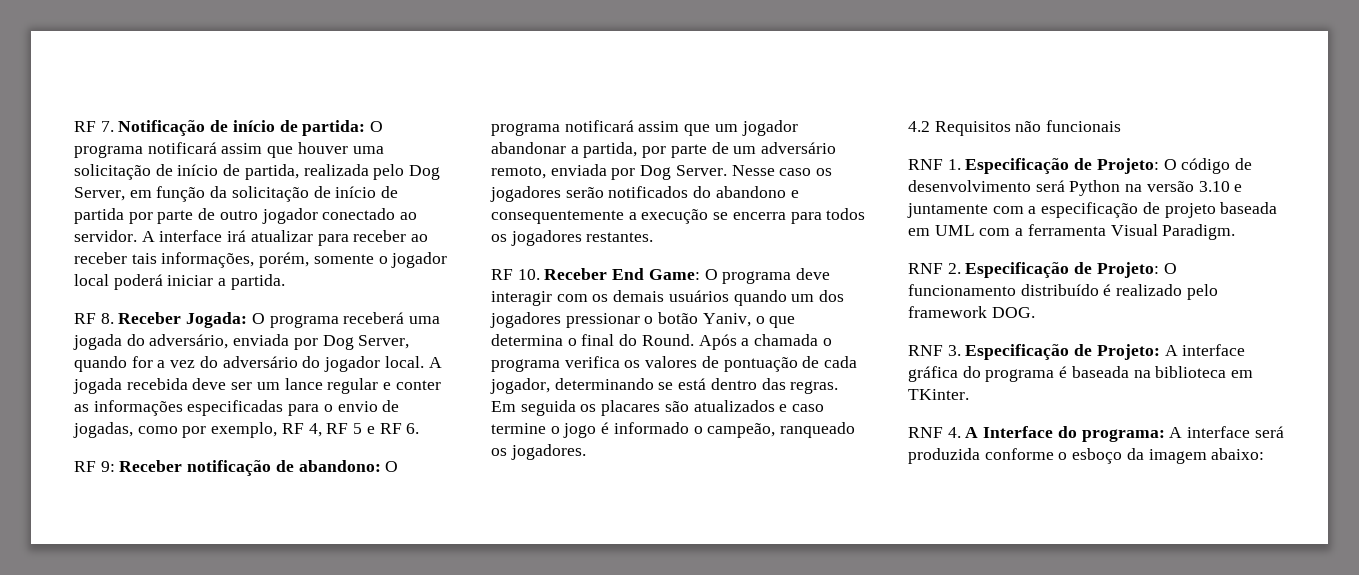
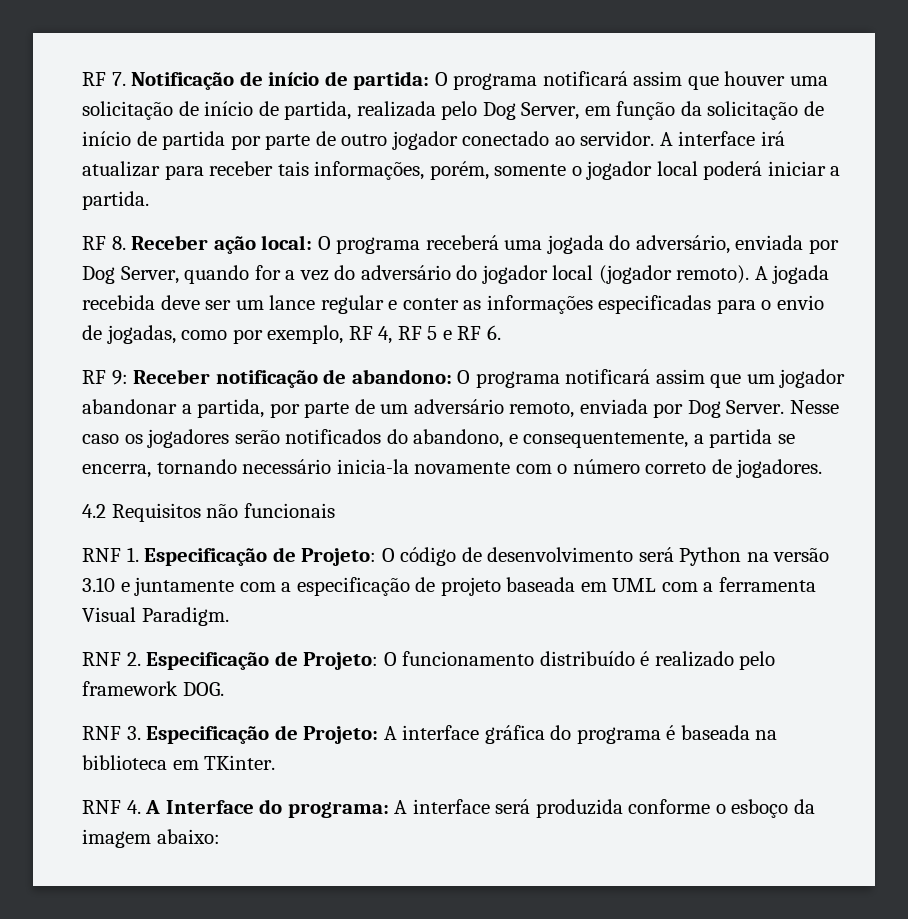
- A interface irá atualizar para receber ao receber tais informações, porém, somente o jogador local poderá iniciar a partida.
+ A interface irá atualizar para receber tais informações, porém, somente o jogador local poderá iniciar a partida.
- RF 8. Receber Jogada: O programa receberá uma jogada do adversário, enviada por Dog Server, quando for a vez do adversário do jogador local.
+ RF 8. Receber ação local: O programa receberá uma jogada do adversário, enviada por Dog Server, quando for a vez do adversário do jogador local (jogador remoto).
- Nesse caso os jogadores serão notificados do abandono e consequentemente a execução se encerra para todos os jogadores restantes.
- RF 10. Receber End Game: O programa deve interagir com os demais usuários quando um dos jogadores pressionar o botão Yaniv, o que determina o final do Round. Após a chamada o programa verifica os valores de pontuação de cada jogador, determinando se está dentro das regras. Em seguida os placares são atualizados e caso termine o jogo é informado o campeão, ranqueado os jogadores.
+ Nesse caso os jogadores serão notificados do abandono, e consequentemente, a partida se encerra, tornando necessário inicia-la novamente com o número correto de jogadores.

